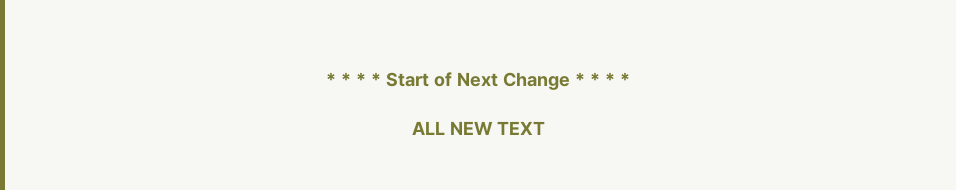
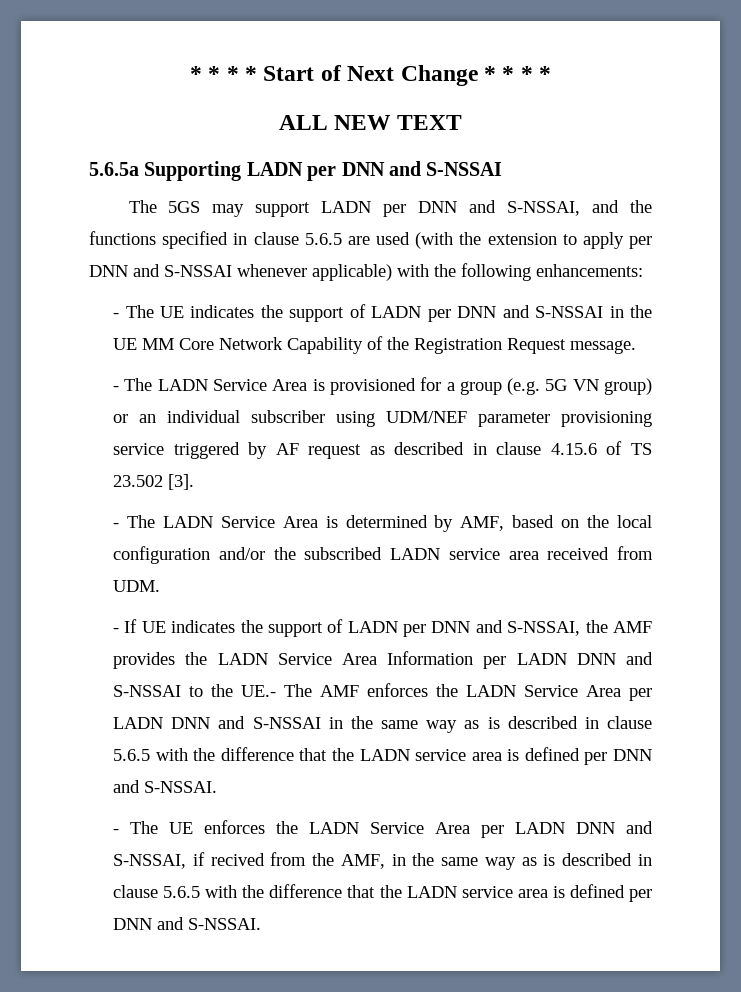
+ 5.6.5a Supporting LADN per DNN and S-NSSAI
+ The 5GS may support LADN per DNN and S-NSSAI, and the functions specified in clause 5.6.5 are used (with the extension to apply per DNN and S-NSSAI whenever applicable) with the following enhancements:
+ - The UE indicates the support of LADN per DNN and S-NSSAI in the UE MM Core Network Capability of the Registration Request message.
+ - The LADN Service Area is provisioned for a group (e.g. 5G VN group) or an individual subscriber using UDM/NEF parameter provisioning service triggered by AF request as described in clause 4.15.6 of TS 23.502 [3].
+ - The LADN Service Area is determined by AMF, based on the local configuration and/or the subscribed LADN service area received from UDM.
+ - If UE indicates the support of LADN per DNN and S-NSSAI, the AMF provides the LADN Service Area Information per LADN DNN and S-NSSAI to the UE.- The AMF enforces the LADN Service Area per LADN DNN and S-NSSAI in the same way as is described in clause 5.6.5 with the difference that the LADN service area is defined per DNN and S-NSSAI.
+ - The UE enforces the LADN Service Area per LADN DNN and S-NSSAI, if recived from the AMF, in the same way as is described in clause 5.6.5 with the difference that the LADN service area is defined per DNN and S-NSSAI.

